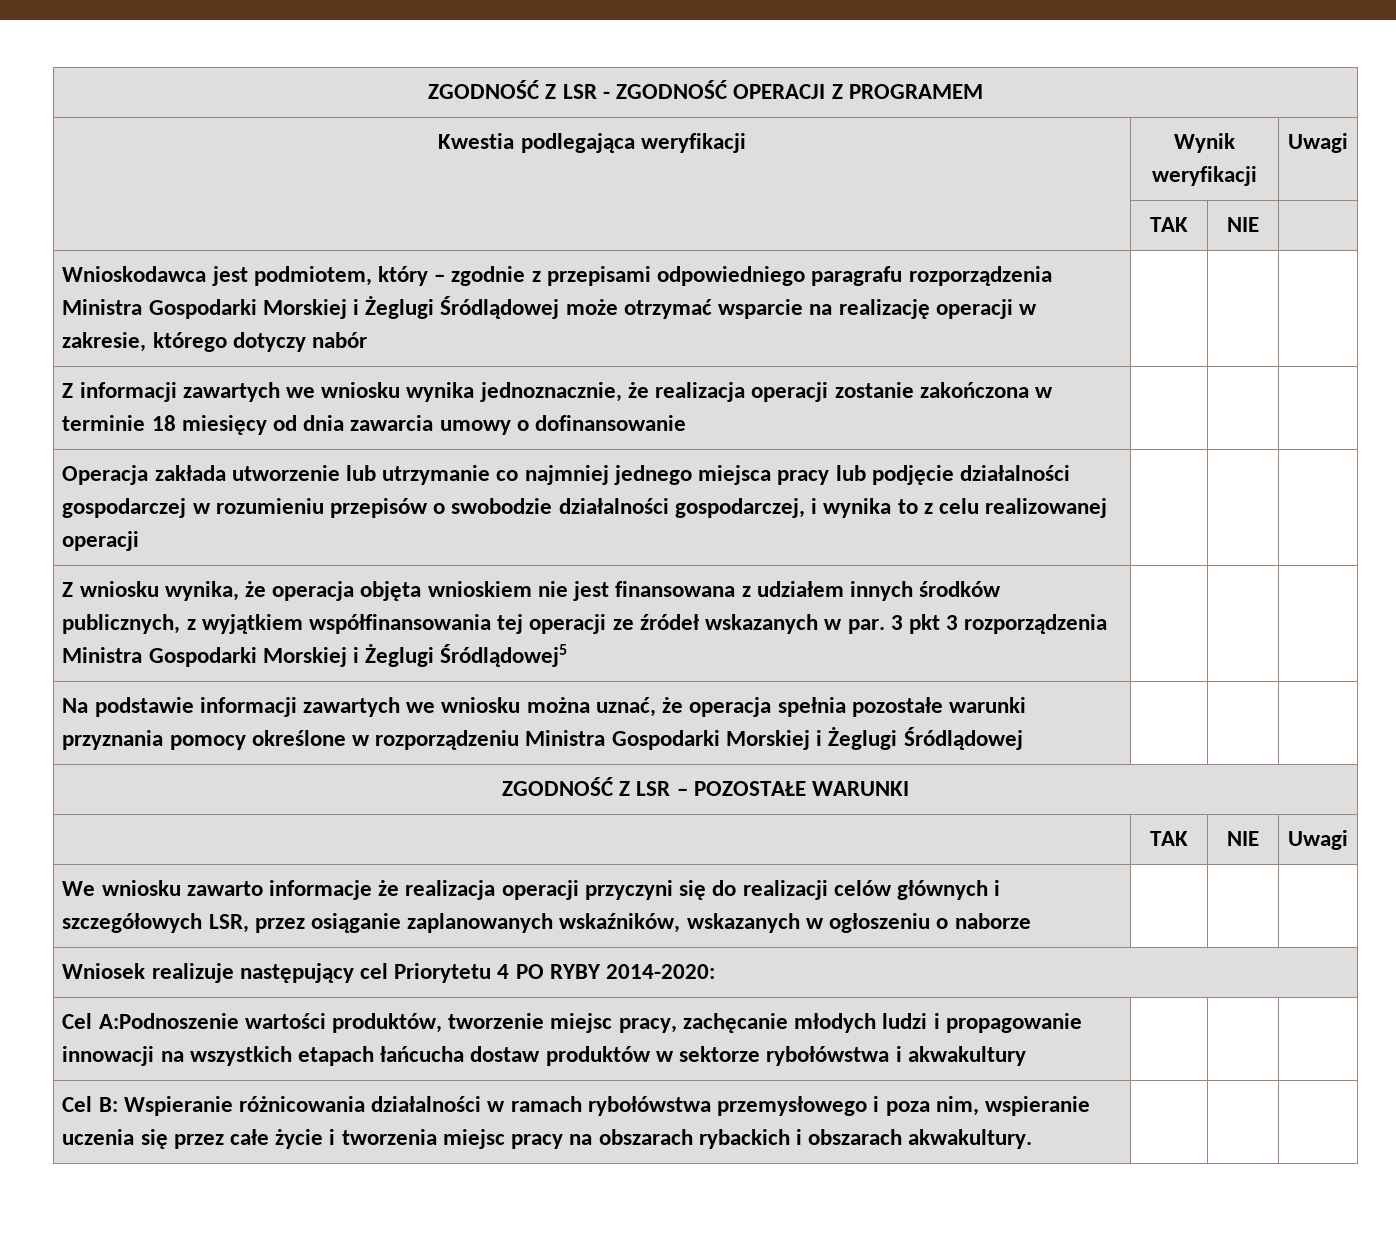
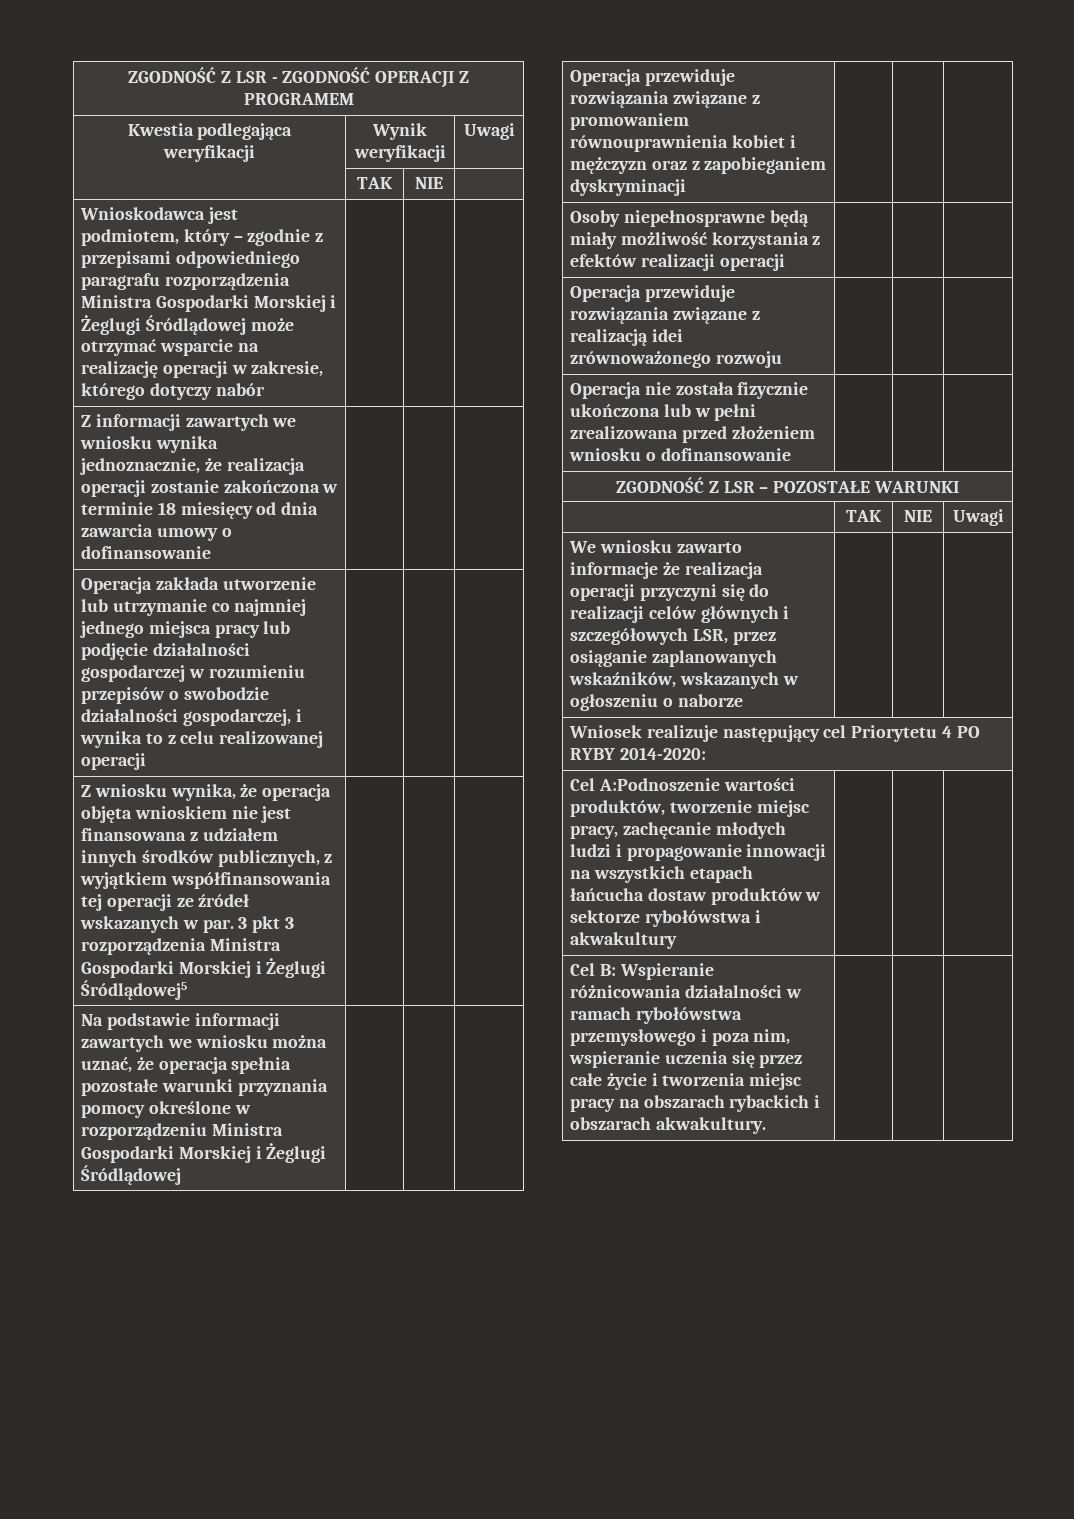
+ Operacja przewiduje rozwiązania związane z promowaniem równouprawnienia kobiet i mężczyzn oraz z zapobieganiem dyskryminacji | | |
+ Osoby niepełnosprawne będą miały możliwość korzystania z efektów realizacji operacji | | |
+ Operacja przewiduje rozwiązania związane z realizacją idei zrównoważonego rozwoju | | |
+ Operacja nie została fizycznie ukończona lub w pełni zrealizowana przed złożeniem wniosku o dofinansowanie | | |

